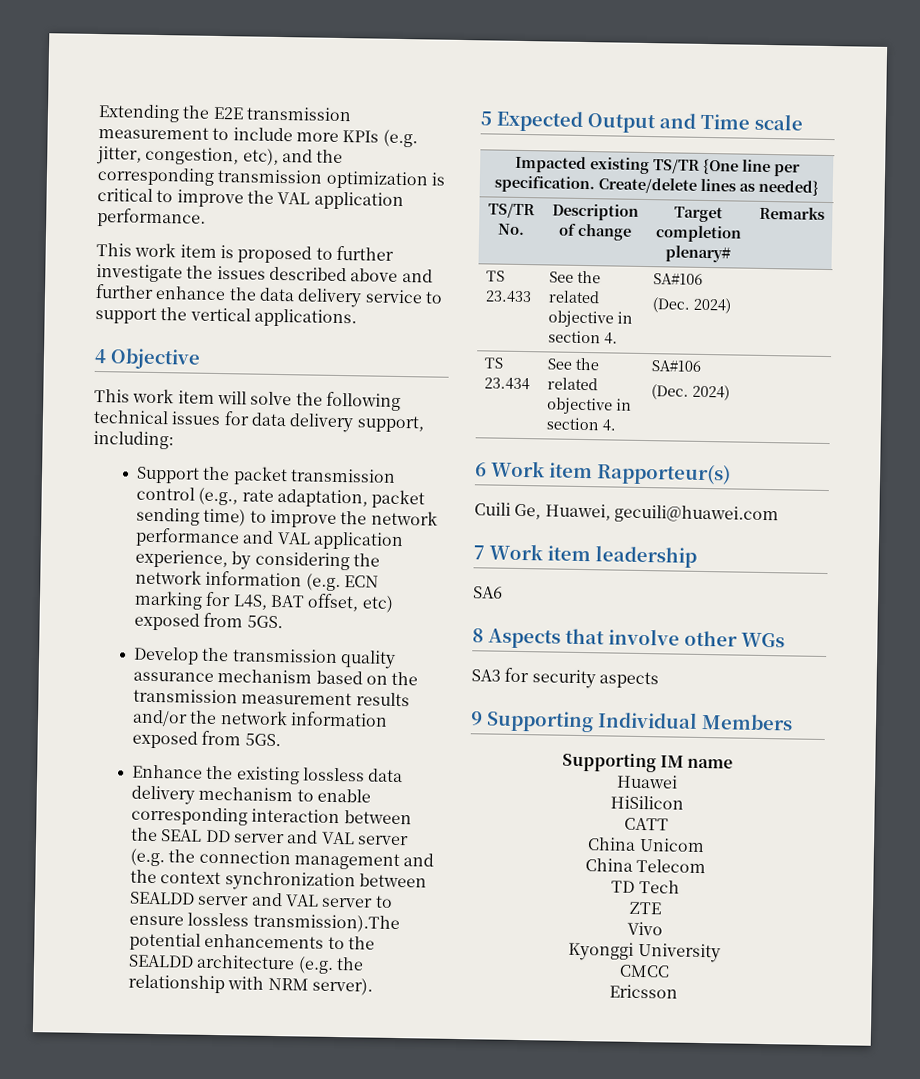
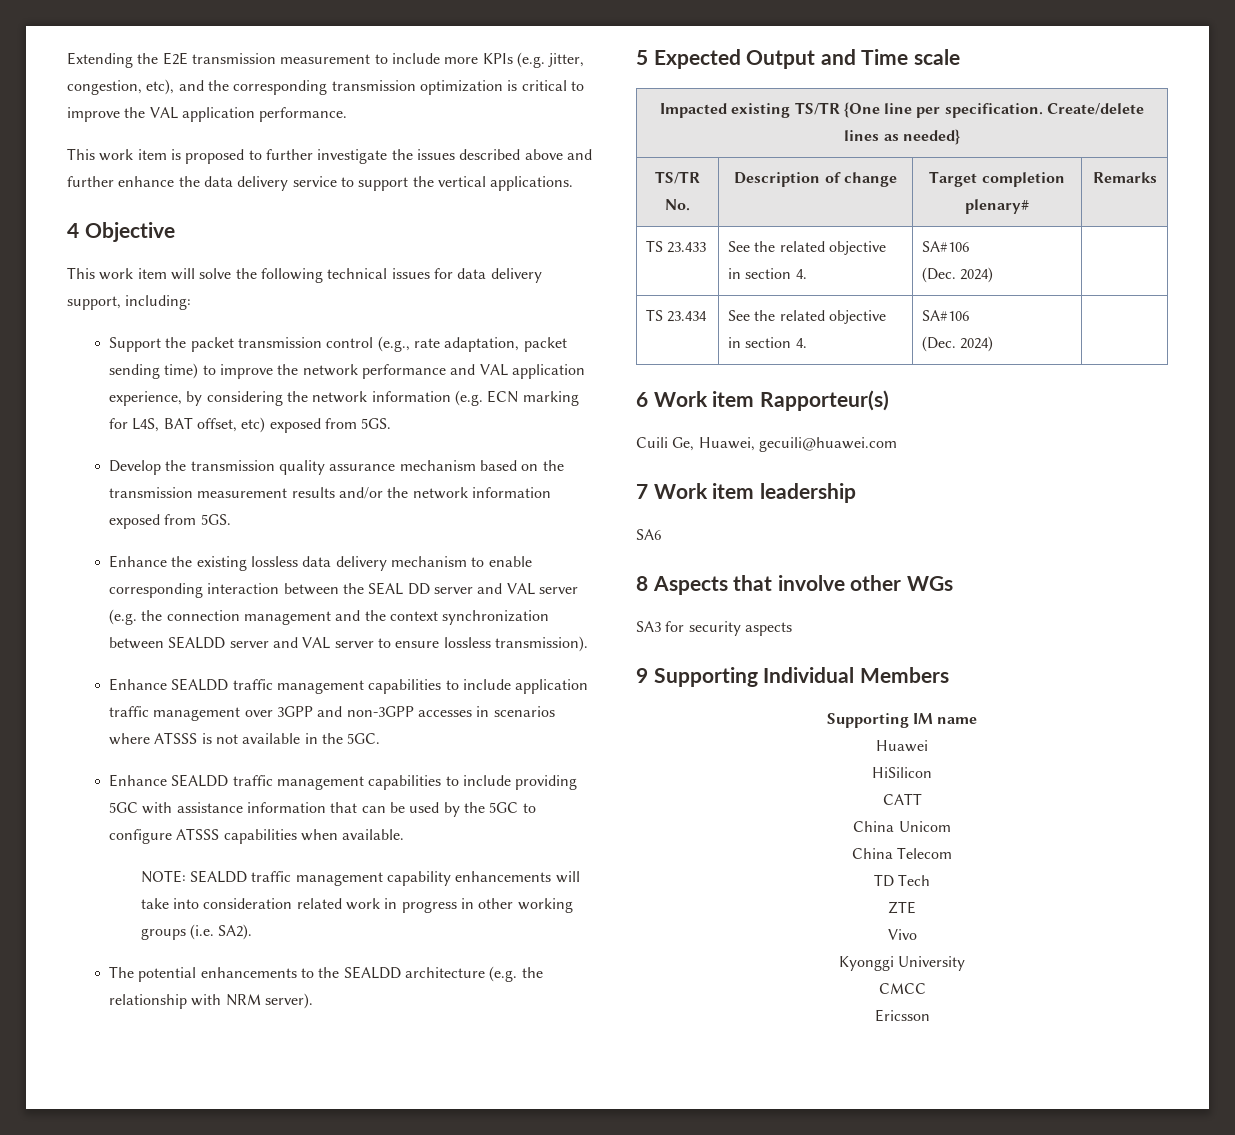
- Enhance the existing lossless data delivery mechanism to enable corresponding interaction between the SEAL DD server and VAL server (e.g. the connection management and the context synchronization between SEALDD server and VAL server to ensure lossless transmission).The potential enhancements to the SEALDD architecture (e.g. the relationship with NRM server).
+ Enhance the existing lossless data delivery mechanism to enable corresponding interaction between the SEAL DD server and VAL server (e.g. the connection management and the context synchronization between SEALDD server and VAL server to ensure lossless transmission).
+ Enhance SEALDD traffic management capabilities to include application traffic management over 3GPP and non-3GPP accesses in scenarios where ATSSS is not available in the 5GC.
+ Enhance SEALDD traffic management capabilities to include providing 5GC with assistance information that can be used by the 5GC to configure ATSSS capabilities when available.
+ NOTE: SEALDD traffic management capability enhancements will take into consideration related work in progress in other working groups (i.e. SA2).
+ The potential enhancements to the SEALDD architecture (e.g. the relationship with NRM server).

